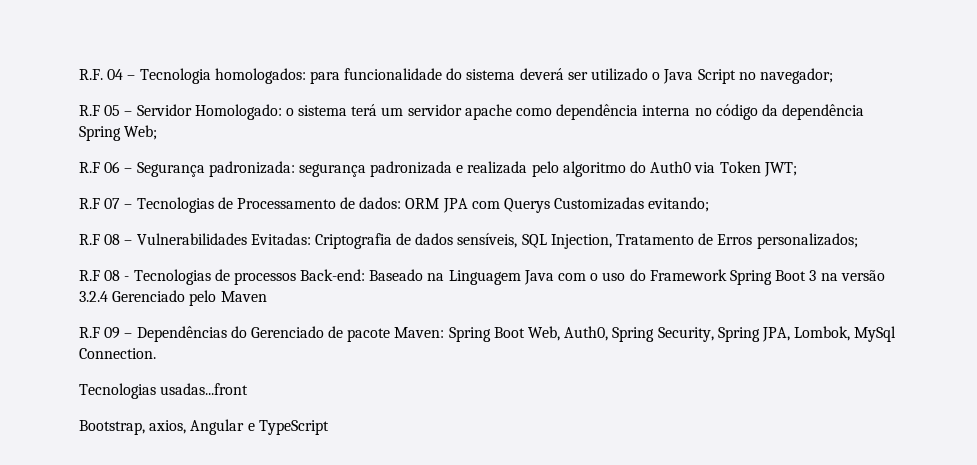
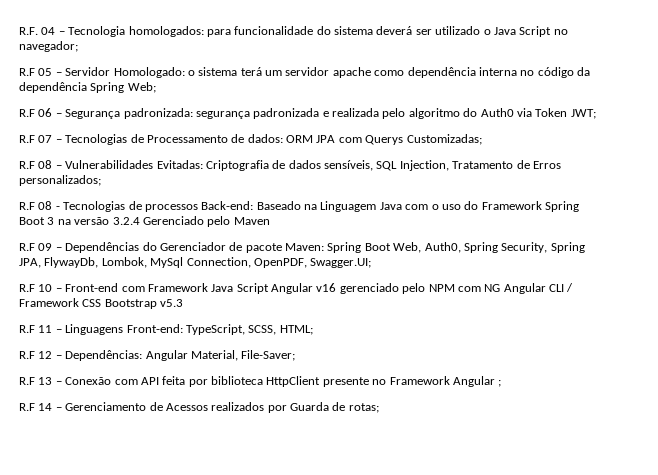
- R.F 07 – Tecnologias de Processamento de dados: ORM JPA com Querys Customizadas evitando;
+ R.F 07 – Tecnologias de Processamento de dados: ORM JPA com Querys Customizadas;
- R.F 09 – Dependências do Gerenciado de pacote Maven: Spring Boot Web, Auth0, Spring Security, Spring JPA, Lombok, MySql Connection.
- Tecnologias usadas...front
- Bootstrap, axios, Angular e TypeScript
+ R.F 09 – Dependências do Gerenciador de pacote Maven: Spring Boot Web, Auth0, Spring Security, Spring JPA, FlywayDb, Lombok, MySql Connection, OpenPDF, Swagger.UI;
+ R.F 10 – Front-end com Framework Java Script Angular v16 gerenciado pelo NPM com NG Angular CLI / Framework CSS Bootstrap v5.3
+ R.F 11 – Linguagens Front-end: TypeScript, SCSS, HTML;
+ R.F 12 – Dependências: Angular Material, File-Saver;
+ R.F 13 – Conexão com API feita por biblioteca HttpClient presente no Framework Angular ;
+ R.F 14 – Gerenciamento de Acessos realizados por Guarda de rotas;

